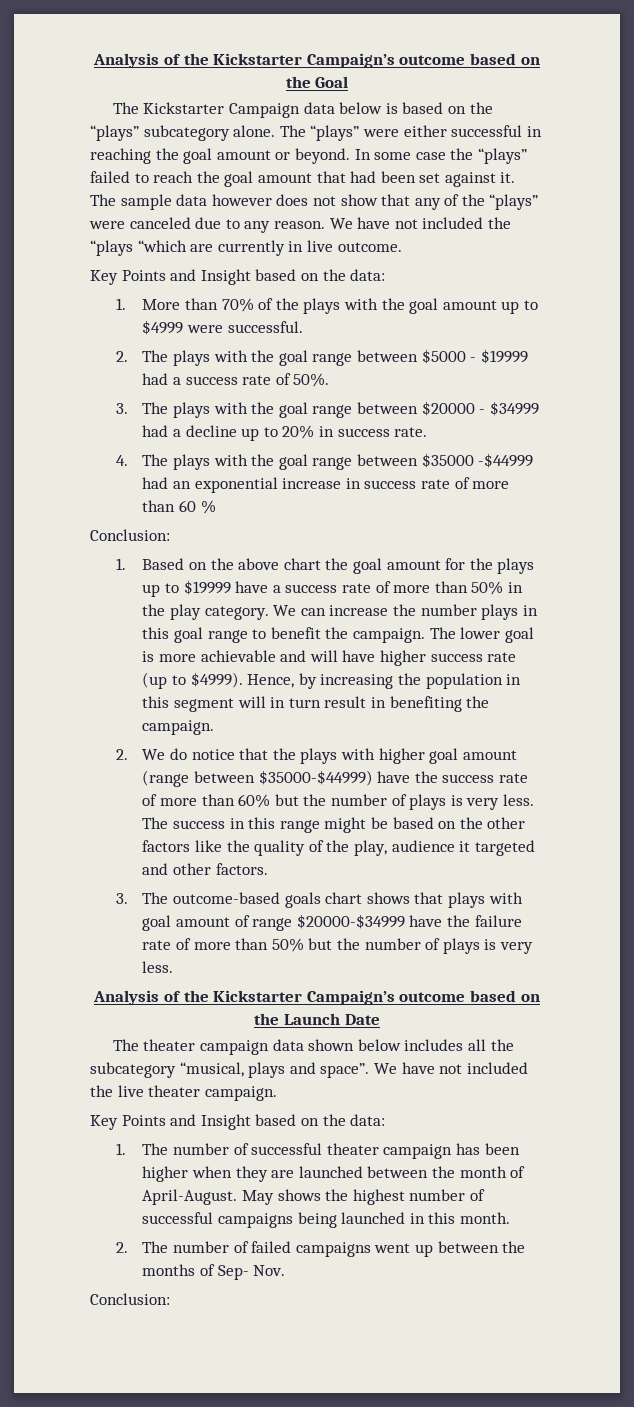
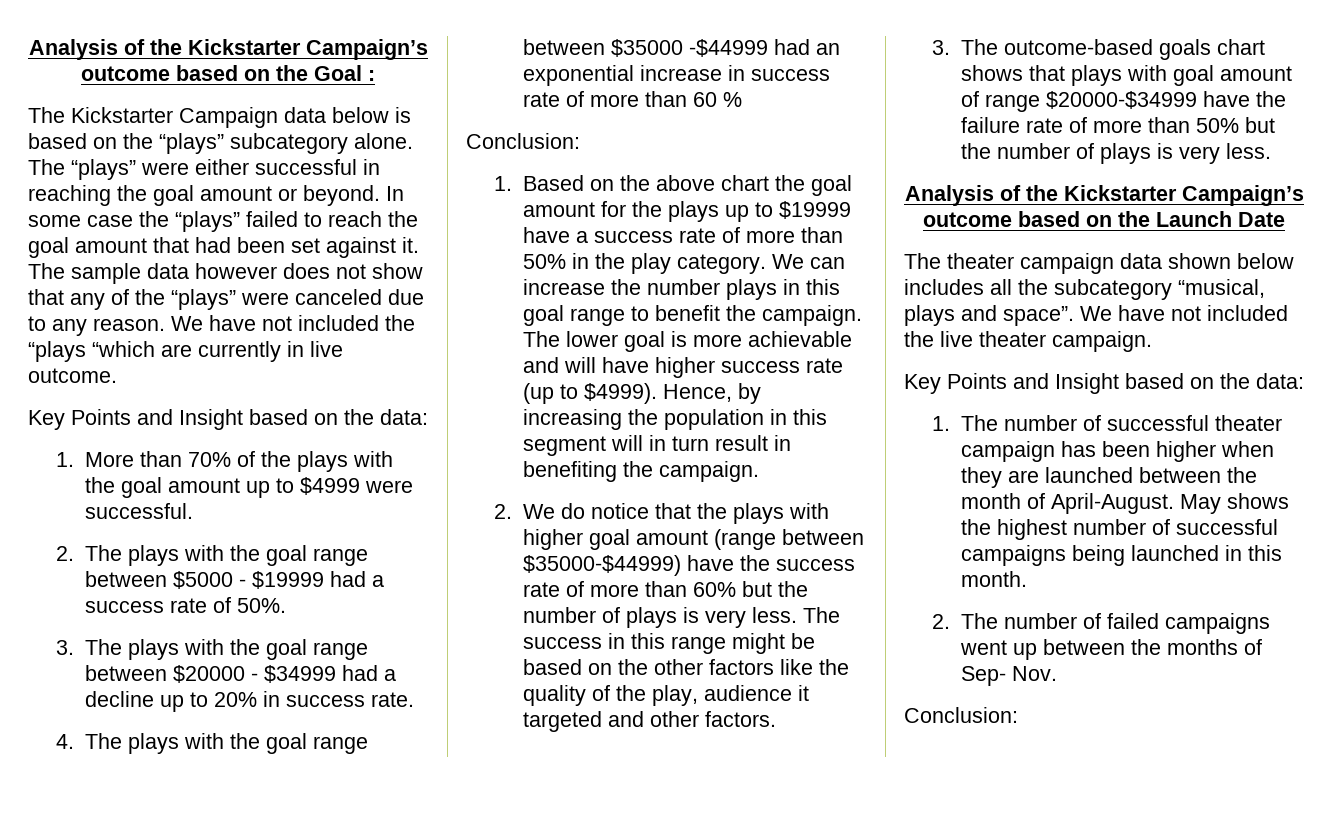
- Analysis of the Kickstarter Campaign’s outcome based on the Goal
+ Analysis of the Kickstarter Campaign’s outcome based on the Goal :

